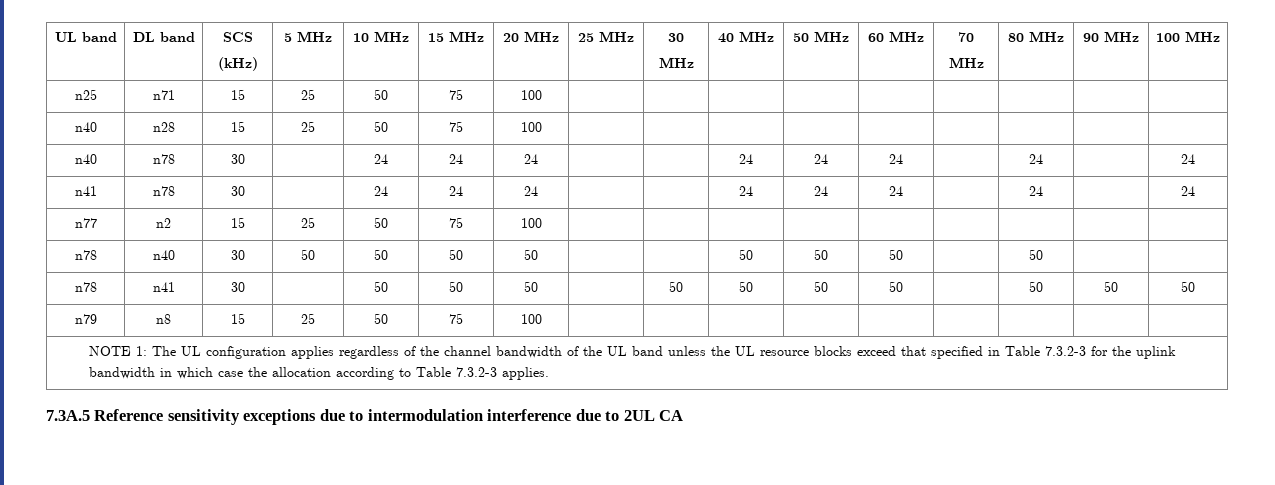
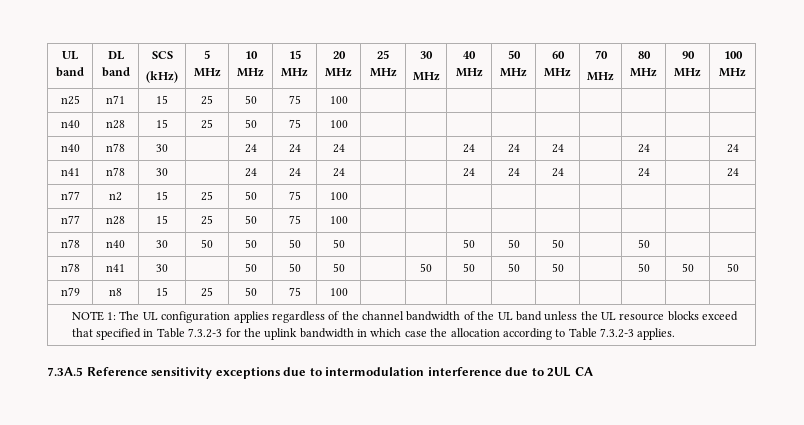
+ n77 | n28 | 15 | 25 | 50 | 75 | 100 | | | | | | | | |

